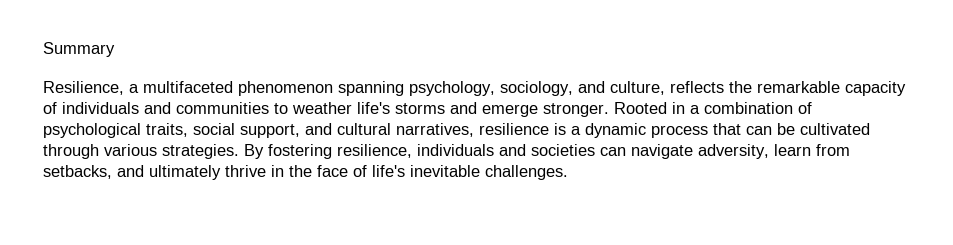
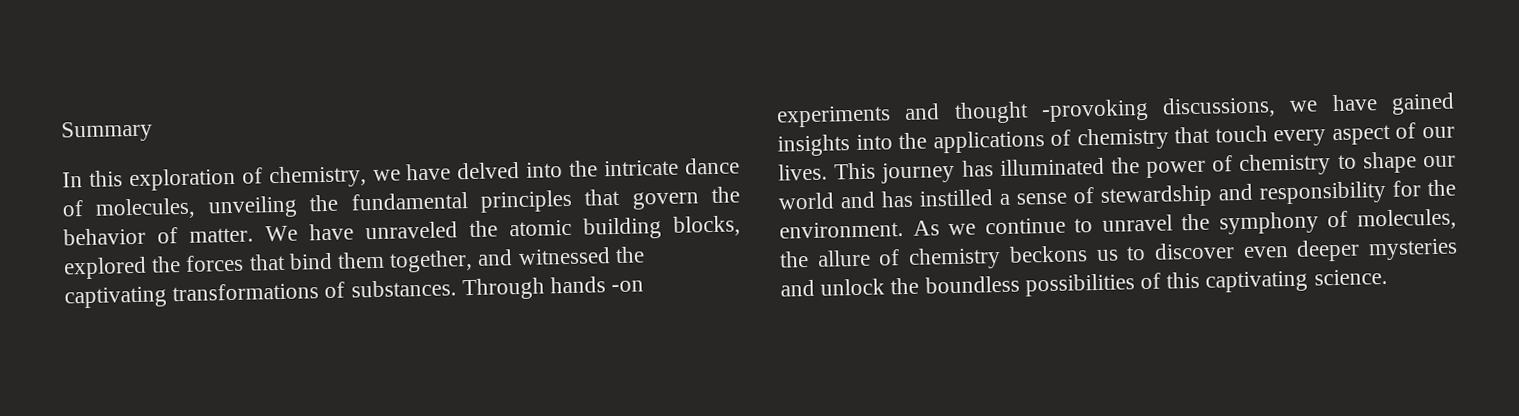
- Resilience, a multifaceted phenomenon spanning psychology, sociology, and culture, reflects the remarkable capacity of individuals and communities to weather life's storms and emerge stronger. Rooted in a combination of psychological traits, social support, and cultural narratives, resilience is a dynamic process that can be cultivated through various strategies. By fostering resilience, individuals and societies can navigate adversity, learn from setbacks, and ultimately thrive in the face of life's inevitable challenges.
+ In this exploration of chemistry, we have delved into the intricate dance of molecules, unveiling the fundamental principles that govern the behavior of matter. We have unraveled the atomic building blocks, explored the forces that bind them together, and witnessed the captivating transformations of substances. Through hands -on experiments and thought -provoking discussions, we have gained insights into the applications of chemistry that touch every aspect of our lives. This journey has illuminated the power of chemistry to shape our world and has instilled a sense of stewardship and responsibility for the environment. As we continue to unravel the symphony of molecules, the allure of chemistry beckons us to discover even deeper mysteries and unlock the boundless possibilities of this captivating science.

